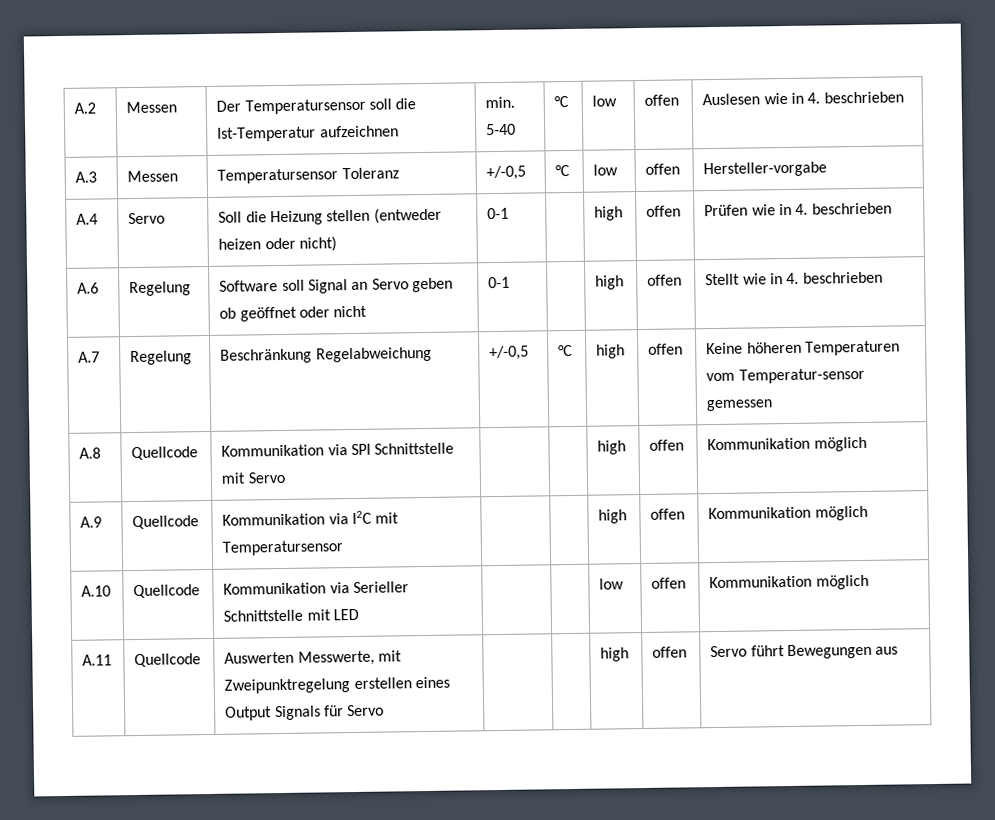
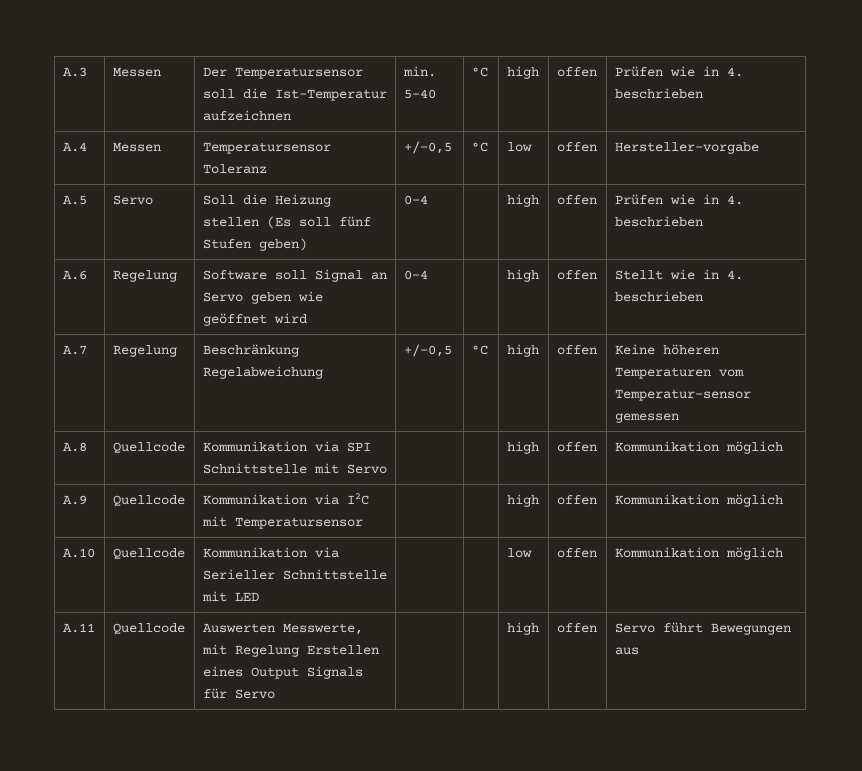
- A.2 | Messen | Der Temperatursensor soll die Ist-Temperatur aufzeichnen | min. 5-40 | °C | low | offen | Auslesen wie in 4. beschrieben
- A.3 | Messen | Temperatursensor Toleranz | +/-0,5 | °C | low | offen | Hersteller-vorgabe
+ A.3 | Messen | Der Temperatursensor soll die Ist-Temperatur aufzeichnen | min. 5-40 | °C | high | offen | Prüfen wie in 4. beschrieben
+ A.4 | Messen | Temperatursensor Toleranz | +/-0,5 | °C | low | offen | Hersteller-vorgabe
- A.4 | Servo | Soll die Heizung stellen (entweder heizen oder nicht) | 0-1 | | high | offen | Prüfen wie in 4. beschrieben
+ A.5 | Servo | Soll die Heizung stellen (Es soll fünf Stufen geben) | 0-4 | | high | offen | Prüfen wie in 4. beschrieben
- A.6 | Regelung | Software soll Signal an Servo geben ob geöffnet oder nicht | 0-1 | | high | offen | Stellt wie in 4. beschrieben
+ A.6 | Regelung | Software soll Signal an Servo geben wie geöffnet wird | 0-4 | | high | offen | Stellt wie in 4. beschrieben
- A.11 | Quellcode | Auswerten Messwerte, mit Zweipunktregelung erstellen eines Output Signals für Servo | | | high | offen | Servo führt Bewegungen aus
+ A.11 | Quellcode | Auswerten Messwerte, mit Regelung Erstellen eines Output Signals für Servo | | | high | offen | Servo führt Bewegungen aus

